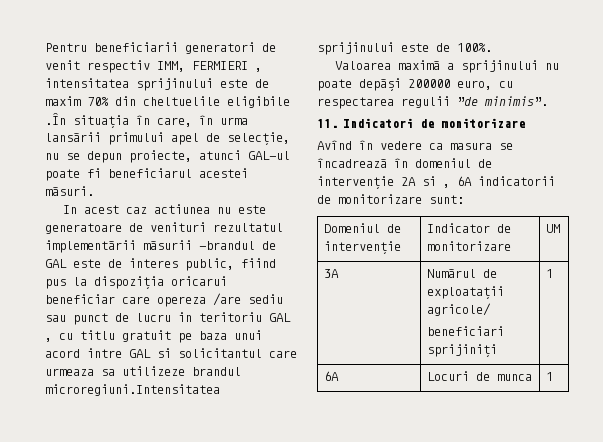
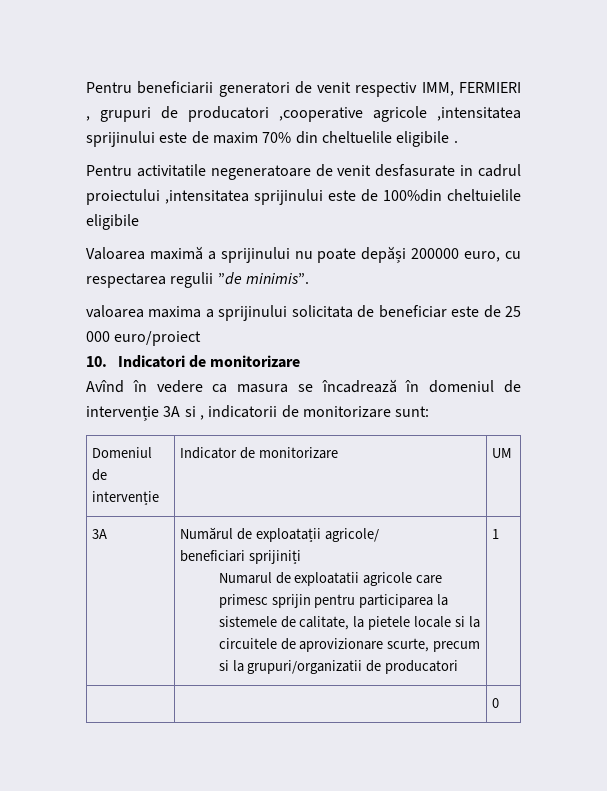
- Pentru beneficiarii generatori de venit respectiv IMM, FERMIERI , intensitatea sprijinului este de maxim 70% din cheltuelile eligibile .În situația în care, în urma lansării primului apel de selecție, nu se depun proiecte, atunci GAL-ul poate fi beneficiarul acestei măsuri.
- In acest caz actiunea nu este generatoare de venituri rezultatul implementării măsurii -brandul de GAL este de interes public, fiind pus la dispoziția oricarui beneficiar care opereza /are sediu sau punct de lucru in teritoriu GAL , cu titlu gratuit pe baza unui acord intre GAL si solicitantul care urmeaza sa utilizeze brandul microregiuni.Intensitatea sprijinului este de 100%.
+ Pentru beneficiarii generatori de venit respectiv IMM, FERMIERI , grupuri de producatori ,cooperative agricole ,intensitatea sprijinului este de maxim 70% din cheltuelile eligibile .
+ Pentru activitatile negeneratoare de venit desfasurate in cadrul proiectului ,intensitatea sprijinului este de 100%din cheltuielile eligibile
- 11. Indicatori de monitorizare
+ valoarea maxima a sprijinului solicitata de beneficiar este de 25 000 euro/proiect
+ 10. Indicatori de monitorizare
- Avînd în vedere ca masura se încadrează în domeniul de intervenție 2A si , 6A indicatorii de monitorizare sunt:
+ Avînd în vedere ca masura se încadrează în domeniul de intervenție 3A si , indicatorii de monitorizare sunt:
  3A | Numărul de exploatații agricole/
- beneficiari sprijiniți | 1
- 6A | Locuri de munca | 1
+ beneficiari sprijiniți
+ Numarul de exploatatii agricole care primesc sprijin pentru participarea la sistemele de calitate, la pietele locale si la circuitele de aprovizionare scurte, precum si la grupuri/organizatii de producatori | 1
+ | | 0

